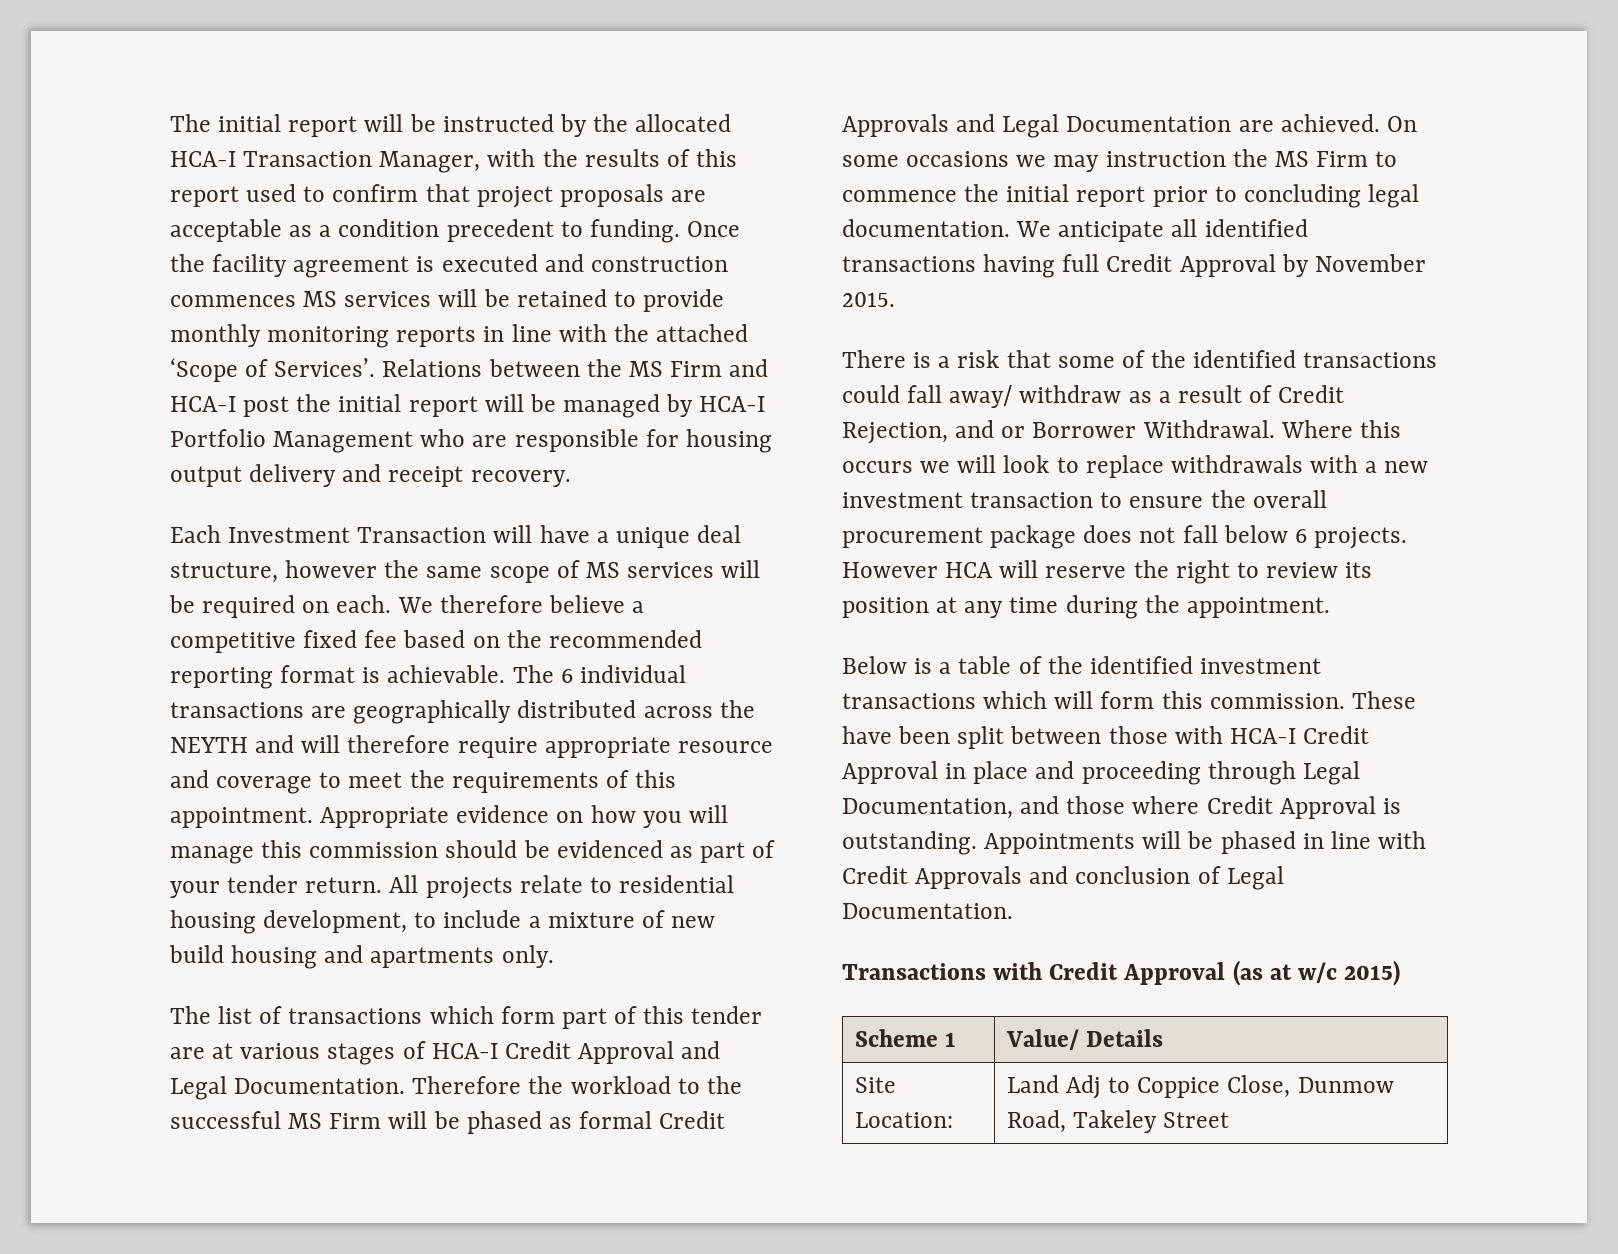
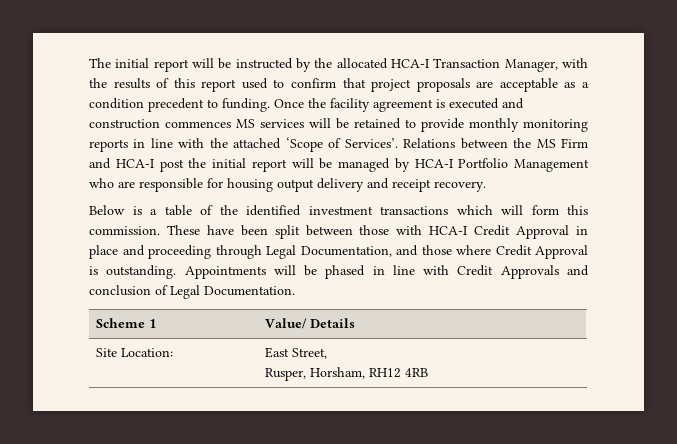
- Each Investment Transaction will have a unique deal structure, however the same scope of MS services will be required on each. We therefore believe a competitive fixed fee based on the recommended reporting format is achievable. The 6 individual transactions are geographically distributed across the NEYTH and will therefore require appropriate resource and coverage to meet the requirements of this appointment. Appropriate evidence on how you will manage this commission should be evidenced as part of your tender return. All projects relate to residential housing development, to include a mixture of new build housing and apartments only.
- The list of transactions which form part of this tender are at various stages of HCA-I Credit Approval and Legal Documentation. Therefore the workload to the successful MS Firm will be phased as formal Credit Approvals and Legal Documentation are achieved. On some occasions we may instruction the MS Firm to commence the initial report prior to concluding legal documentation. We anticipate all identified transactions having full Credit Approval by November 2015.
- There is a risk that some of the identified transactions could fall away/ withdraw as a result of Credit Rejection, and or Borrower Withdrawal. Where this occurs we will look to replace withdrawals with a new investment transaction to ensure the overall procurement package does not fall below 6 projects. However HCA will reserve the right to review its position at any time during the appointment.
- Transactions with Credit Approval (as at w/c 2015)
- Site Location: | Land Adj to Coppice Close, Dunmow Road, Takeley Street
+ Site Location: | East Street,
+ Rusper, Horsham, RH12 4RB

